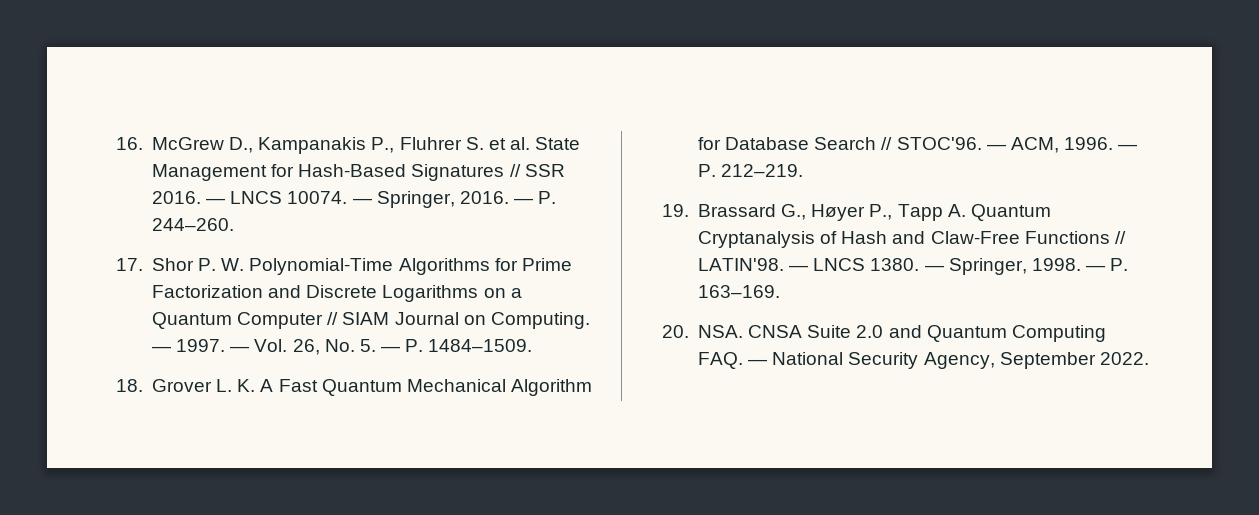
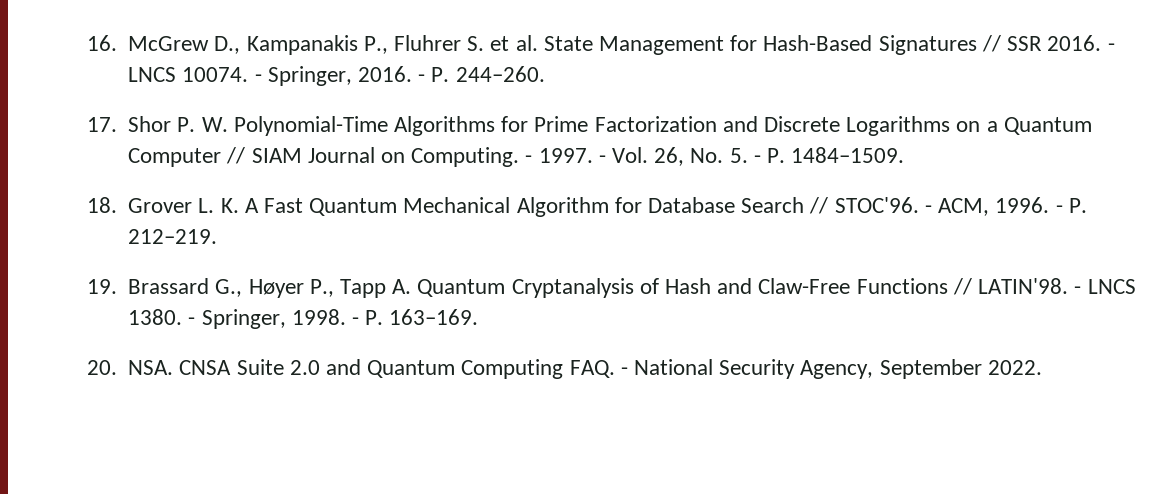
- — LNCS 10074.
+ - LNCS 10074.
- — Springer, 2016.
+ - Springer, 2016.
- — P. 244–260.
+ - P. 244–260.
- — 1997. — Vol. 26, No. 5. — P. 1484–1509.
+ - 1997. - Vol. 26, No. 5. - P. 1484–1509.
- — ACM, 1996.
+ - ACM, 1996.
- — P. 212–219.
+ - P. 212–219.
- — LNCS 1380.
+ - LNCS 1380.
- — Springer, 1998.
+ - Springer, 1998.
- — P. 163–169.
+ - P. 163–169.
- 20. NSA. CNSA Suite 2.0 and Quantum Computing FAQ. — National Security Agency, September 2022.
+ 20. NSA. CNSA Suite 2.0 and Quantum Computing FAQ. - National Security Agency, September 2022.

